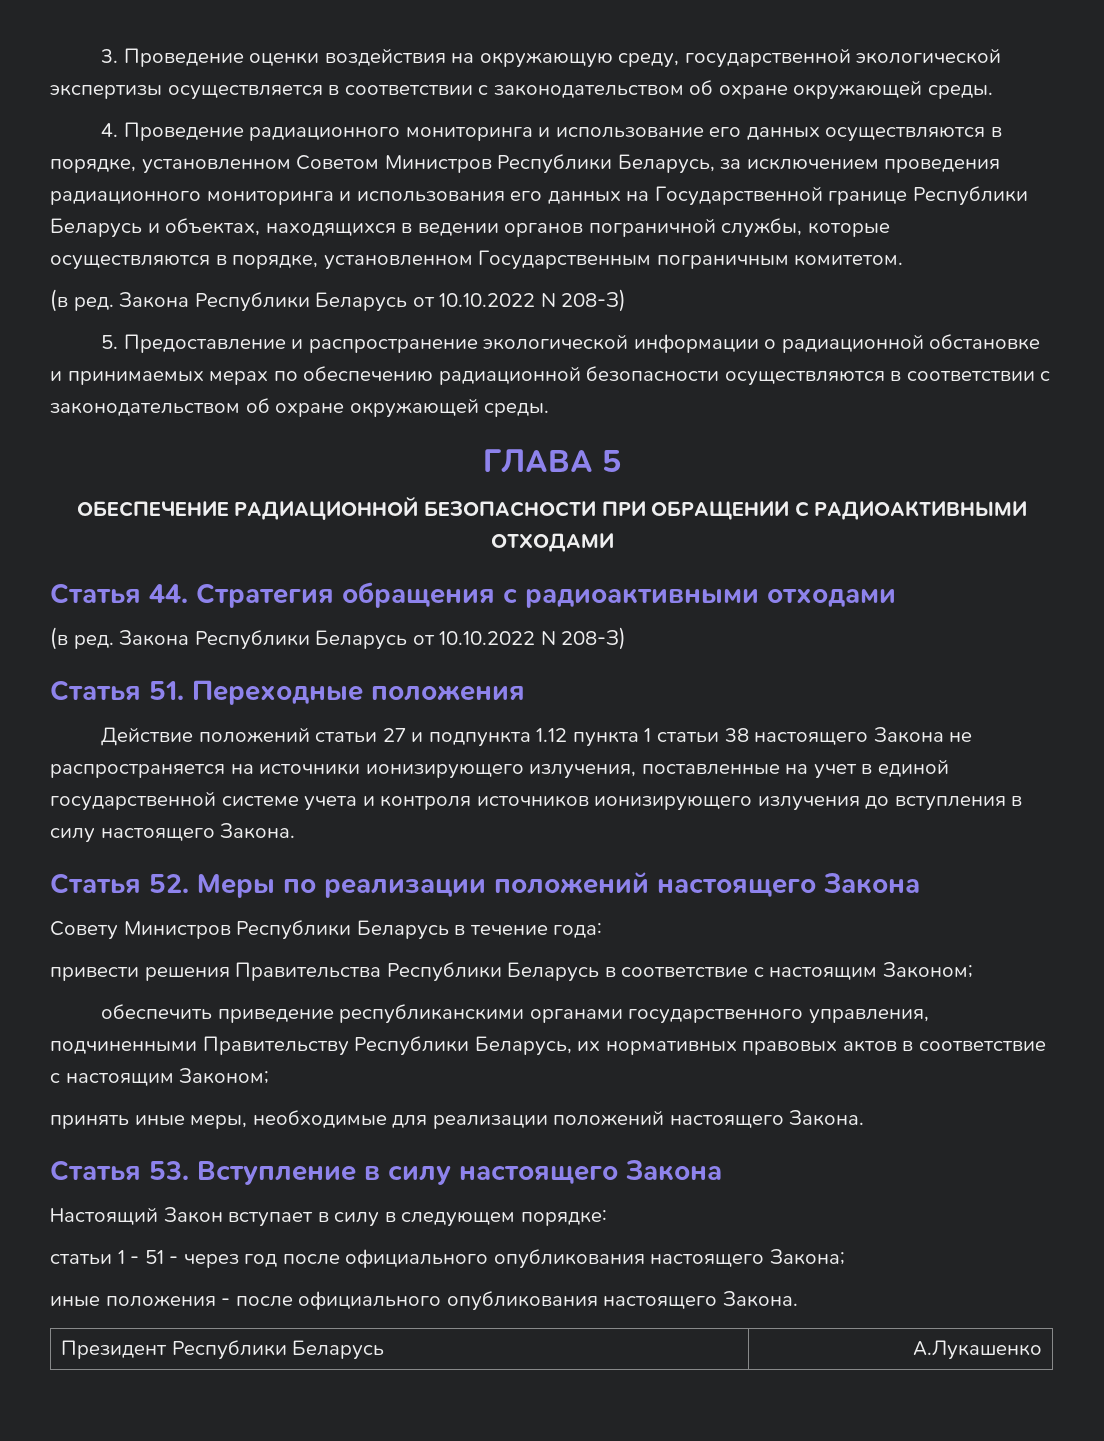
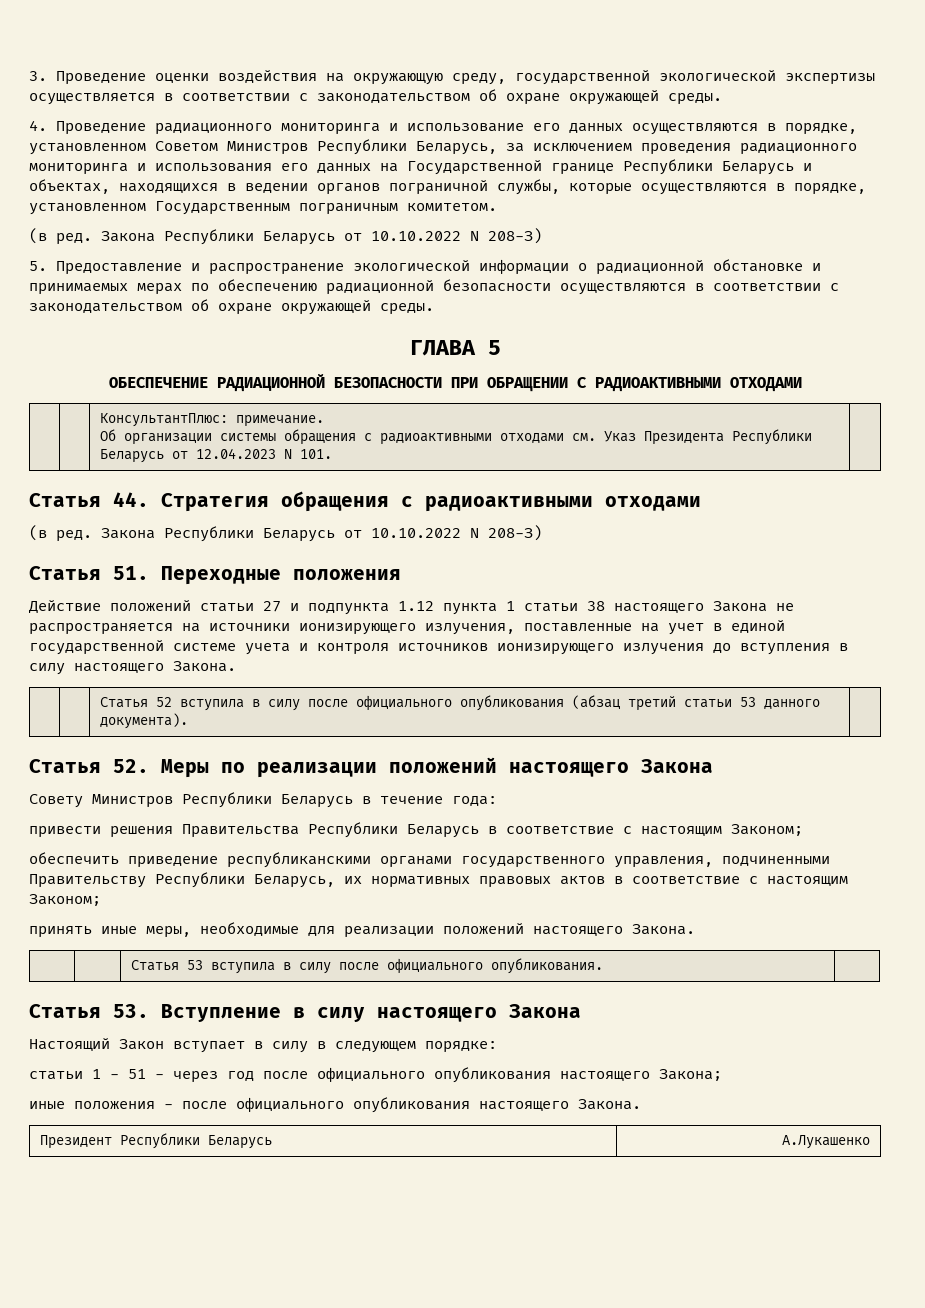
+ | | КонсультантПлюс: примечание.
+ Об организации системы обращения с радиоактивными отходами см. Указ Президента Республики Беларусь от 12.04.2023 N 101. |
+ | | Статья 52 вступила в силу после официального опубликования (абзац третий статьи 53 данного документа). |
+ | | Статья 53 вступила в силу после официального опубликования. |

